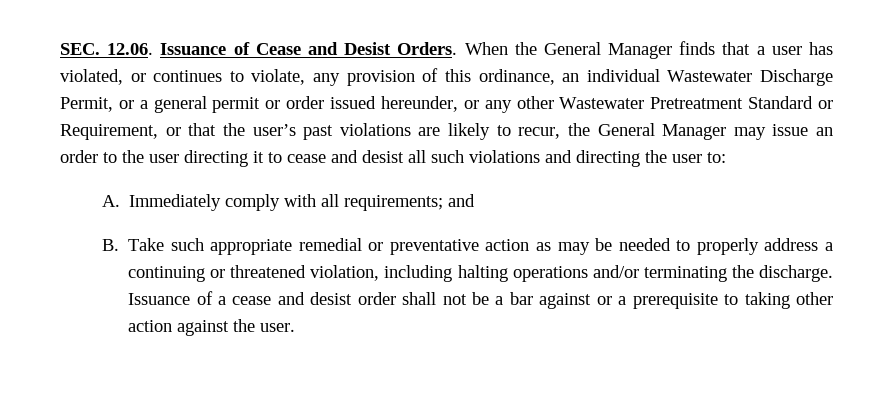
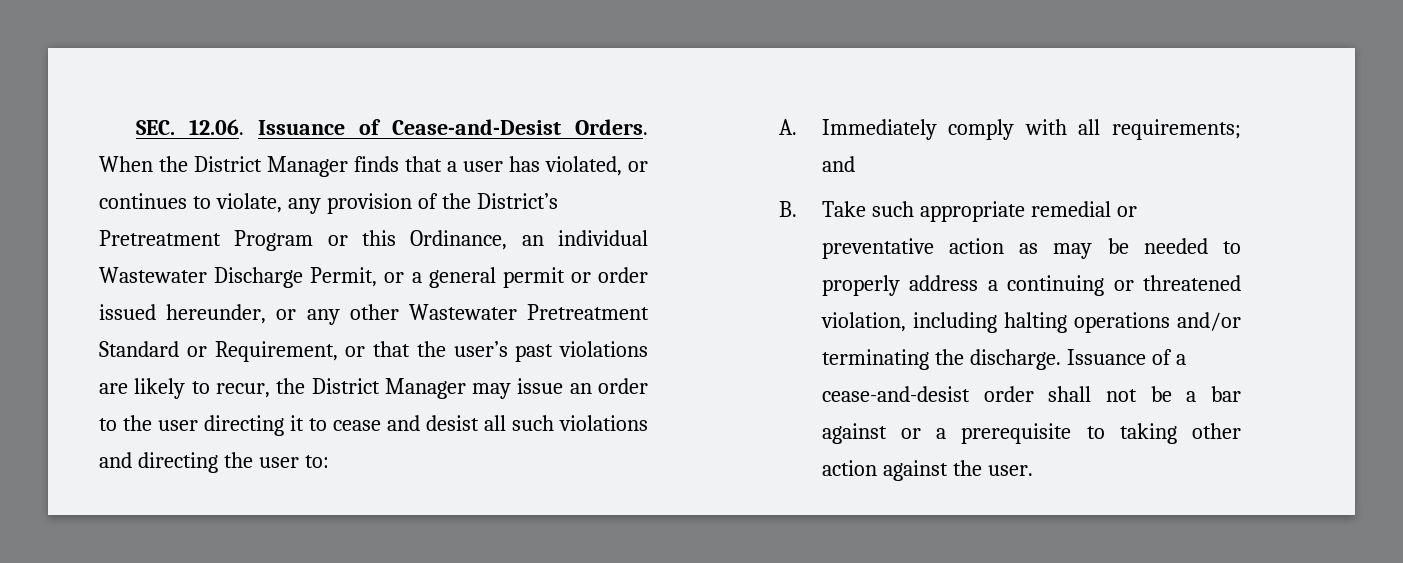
- SEC. 12.06. Issuance of Cease and Desist Orders.
+ SEC. 12.06. Issuance of Cease-and-Desist Orders.
- When the General Manager finds that a user has violated, or continues to violate, any provision of this ordinance, an individual Wastewater Discharge Permit, or a general permit or order issued hereunder, or any other Wastewater Pretreatment Standard or Requirement, or that the user’s past violations are likely to recur, the General Manager may issue an order to the user directing it to cease and desist all such violations and directing the user to:
+ When the District Manager finds that a user has violated, or continues to violate, any provision of the District’s Pretreatment Program or this Ordinance, an individual Wastewater Discharge Permit, or a general permit or order issued hereunder, or any other Wastewater Pretreatment Standard or Requirement, or that the user’s past violations are likely to recur, the District Manager may issue an order to the user directing it to cease and desist all such violations and directing the user to:
- Issuance of a cease and desist order shall not be a bar against or a prerequisite to taking other action against the user.
+ Issuance of a cease-and-desist order shall not be a bar against or a prerequisite to taking other action against the user.

